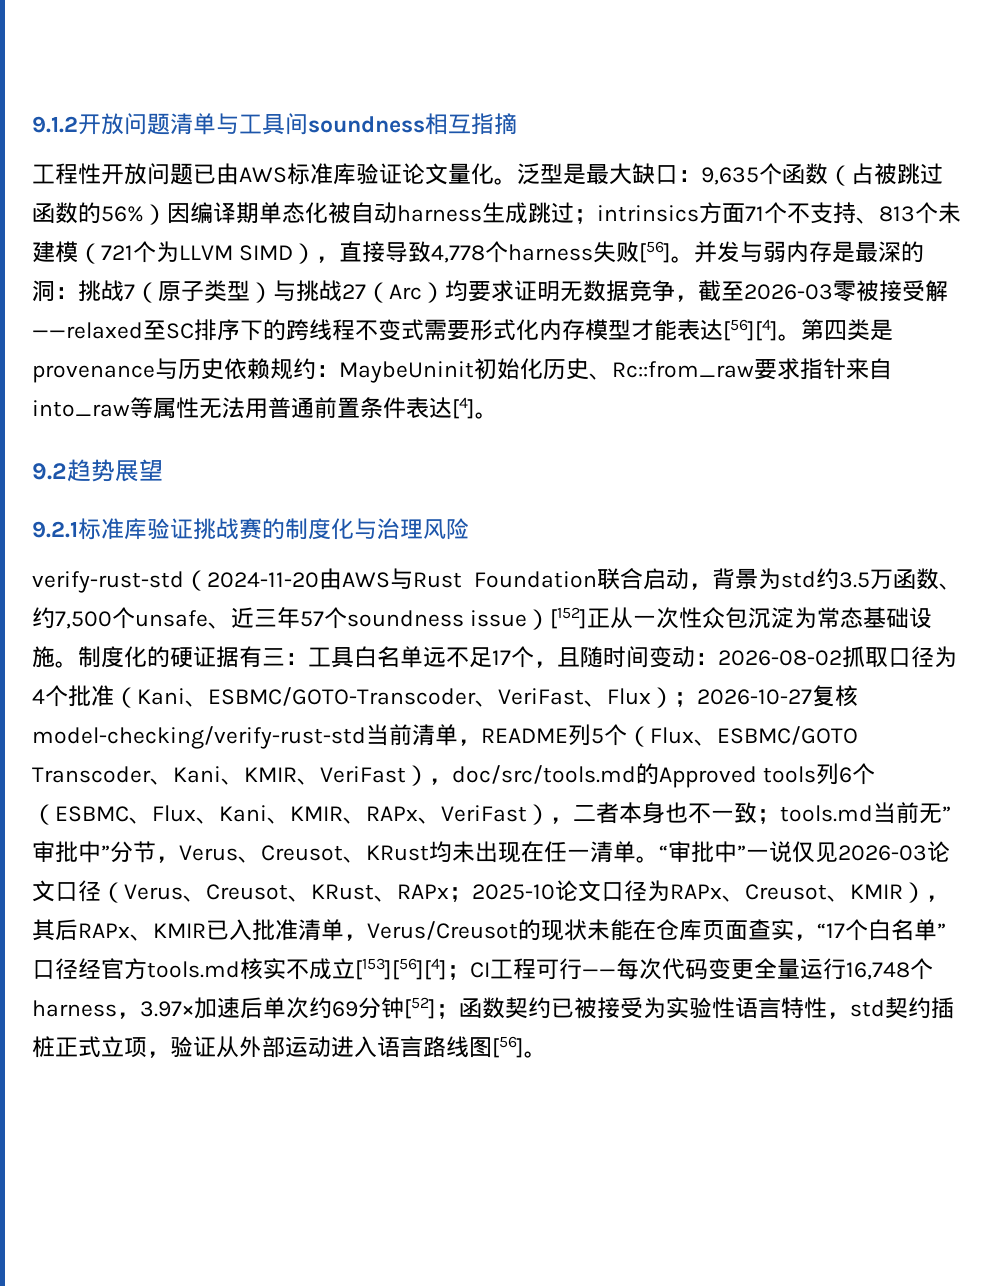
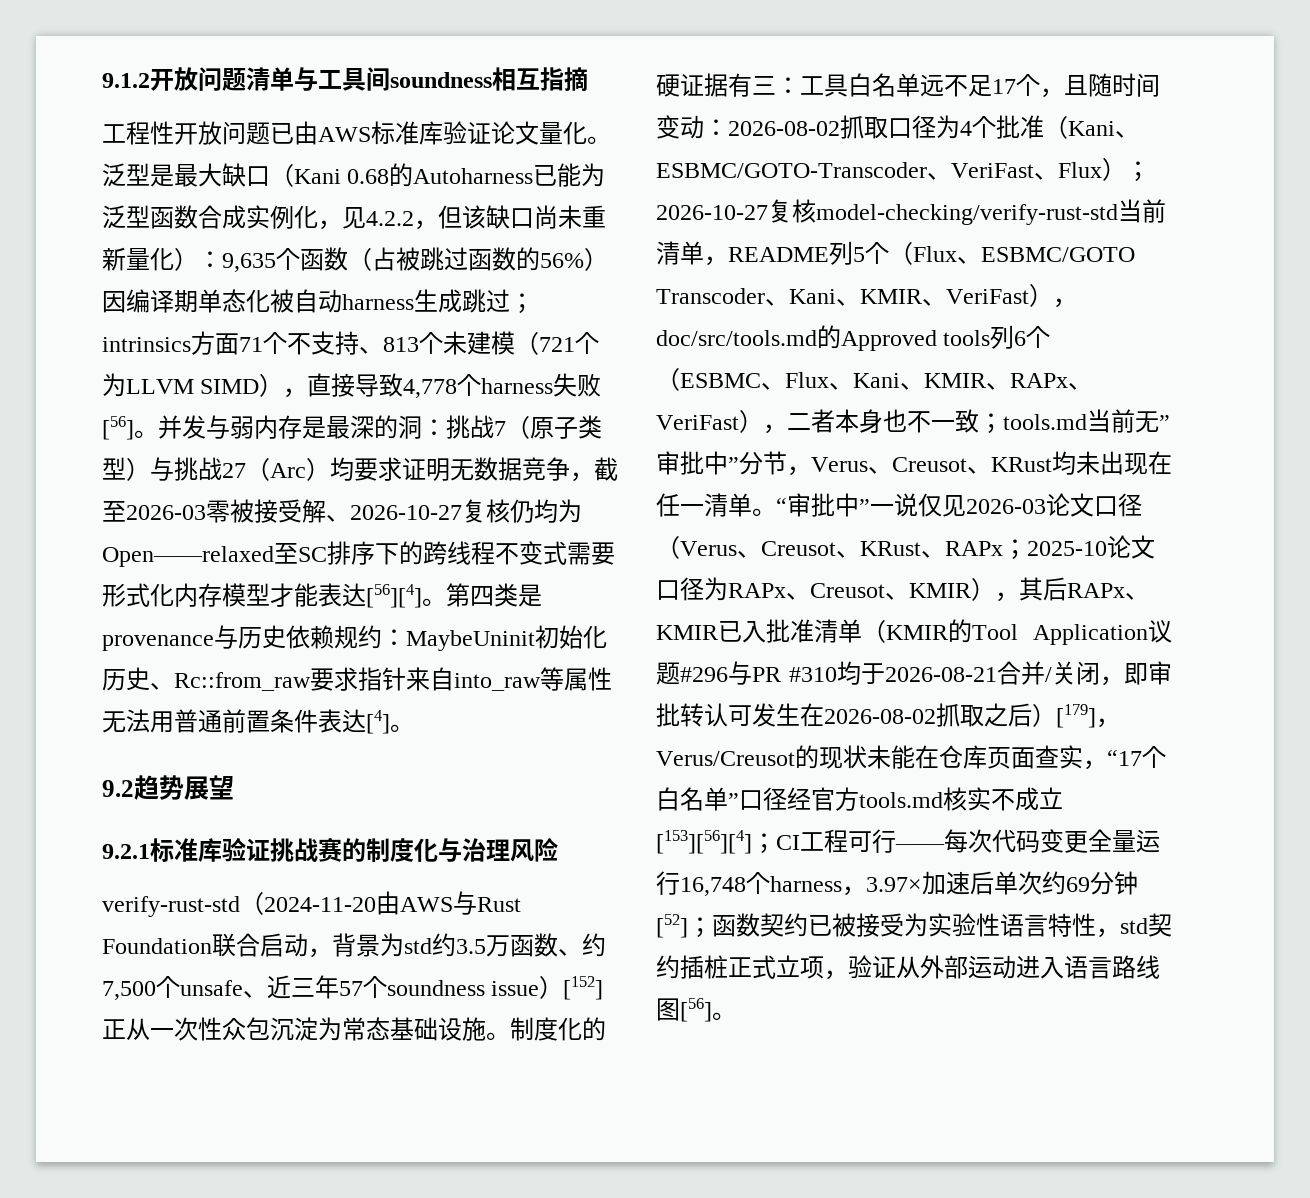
- 泛型是最大缺口：9,635个函数（占被跳过函数的56%）因编译期单态化被自动harness生成跳过；intrinsics方面71个不支持、813个未建模（721个为LLVM SIMD），直接导致4,778个harness失败[56]。
+ 泛型是最大缺口（Kani 0.68的Autoharness已能为泛型函数合成实例化，见4.2.2，但该缺口尚未重新量化）：9,635个函数（占被跳过函数的56%）因编译期单态化被自动harness生成跳过；intrinsics方面71个不支持、813个未建模（721个为LLVM SIMD），直接导致4,778个harness失败[56]。
- 并发与弱内存是最深的洞：挑战7（原子类型）与挑战27（Arc）均要求证明无数据竞争，截至2026-03零被接受解——relaxed至SC排序下的跨线程不变式需要形式化内存模型才能表达[56][4]。
+ 并发与弱内存是最深的洞：挑战7（原子类型）与挑战27（Arc）均要求证明无数据竞争，截至2026-03零被接受解、2026-10-27复核仍均为Open——relaxed至SC排序下的跨线程不变式需要形式化内存模型才能表达[56][4]。
- 2025-10论文口径为RAPx、Creusot、KMIR），其后RAPx、KMIR已入批准清单，Verus/Creusot的现状未能在仓库页面查实，“17个白名单”口径经官方tools.md核实不成立[153][56][4]；
+ 2025-10论文口径为RAPx、Creusot、KMIR），其后RAPx、KMIR已入批准清单（KMIR的Tool Application议题#296与PR #310均于2026-08-21合并/关闭，即审批转认可发生在2026-08-02抓取之后）[179]，Verus/Creusot的现状未能在仓库页面查实，“17个白名单”口径经官方tools.md核实不成立[153][56][4]；

